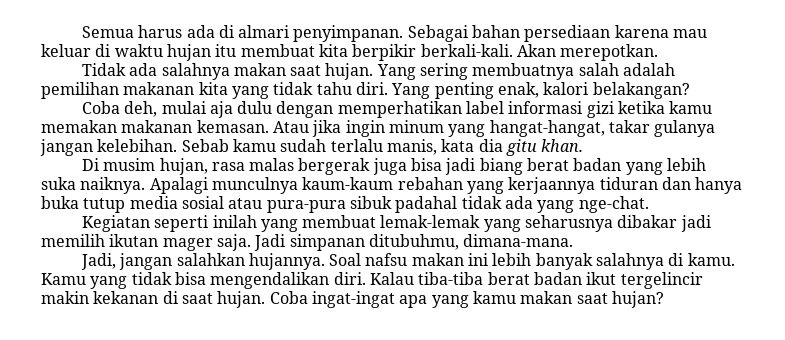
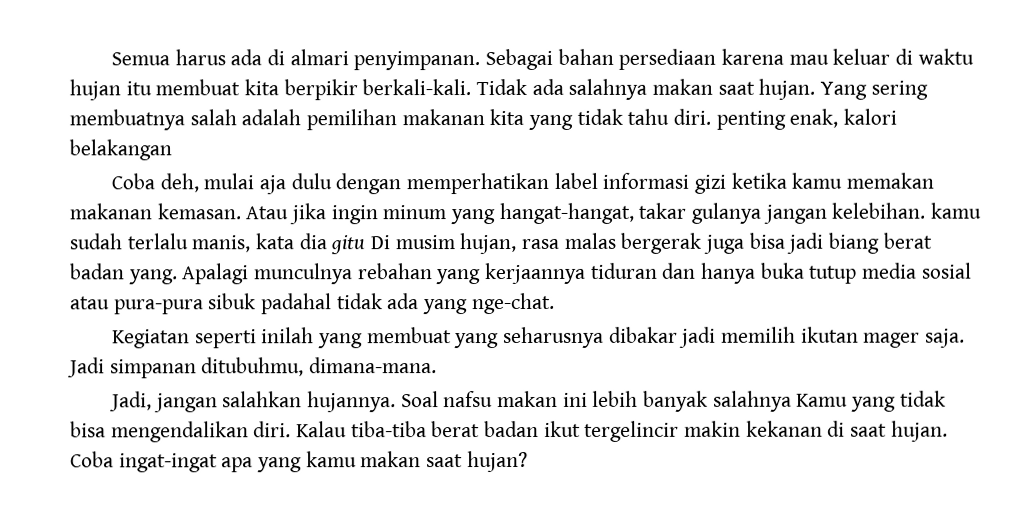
- Sebagai bahan persediaan karena mau keluar di waktu hujan itu membuat kita berpikir berkali-kali. Akan merepotkan.
- Tidak ada salahnya makan saat hujan.
+ Sebagai bahan persediaan karena mau keluar di waktu hujan itu membuat kita berpikir berkali-kali. Tidak ada salahnya makan saat hujan.
- Yang sering membuatnya salah adalah pemilihan makanan kita yang tidak tahu diri. Yang penting enak, kalori belakangan?
+ Yang sering membuatnya salah adalah pemilihan makanan kita yang tidak tahu diri. penting enak, kalori belakangan
- Atau jika ingin minum yang hangat-hangat, takar gulanya jangan kelebihan. Sebab kamu sudah terlalu manis, kata dia gitu khan.
- Di musim hujan, rasa malas bergerak juga bisa jadi biang berat badan yang lebih suka naiknya.
+ Atau jika ingin minum yang hangat-hangat, takar gulanya jangan kelebihan. kamu sudah terlalu manis, kata dia gitu Di musim hujan, rasa malas bergerak juga bisa jadi biang berat badan yang.
- Apalagi munculnya kaum-kaum rebahan yang kerjaannya tiduran dan hanya buka tutup media sosial atau pura-pura sibuk padahal tidak ada yang nge-chat.
+ Apalagi munculnya rebahan yang kerjaannya tiduran dan hanya buka tutup media sosial atau pura-pura sibuk padahal tidak ada yang nge-chat.
- Kegiatan seperti inilah yang membuat lemak-lemak yang seharusnya dibakar jadi memilih ikutan mager saja.
+ Kegiatan seperti inilah yang membuat yang seharusnya dibakar jadi memilih ikutan mager saja.
- Soal nafsu makan ini lebih banyak salahnya di kamu. Kamu yang tidak bisa mengendalikan diri.
+ Soal nafsu makan ini lebih banyak salahnya Kamu yang tidak bisa mengendalikan diri.

